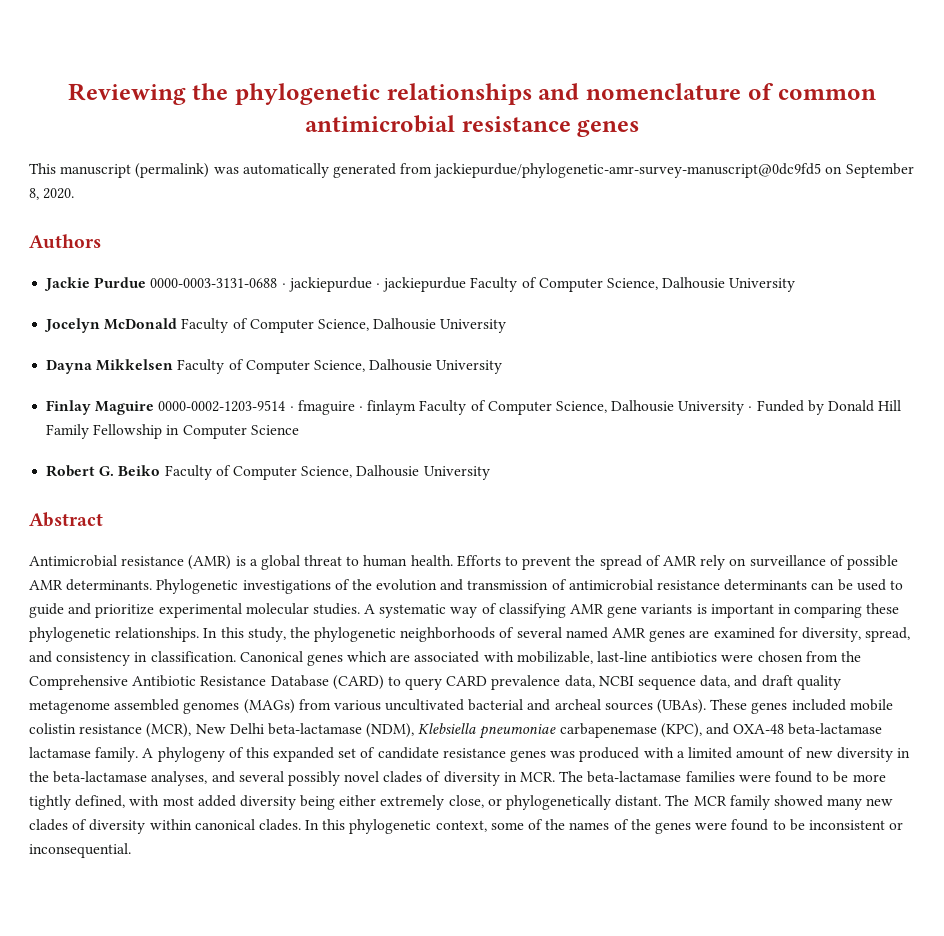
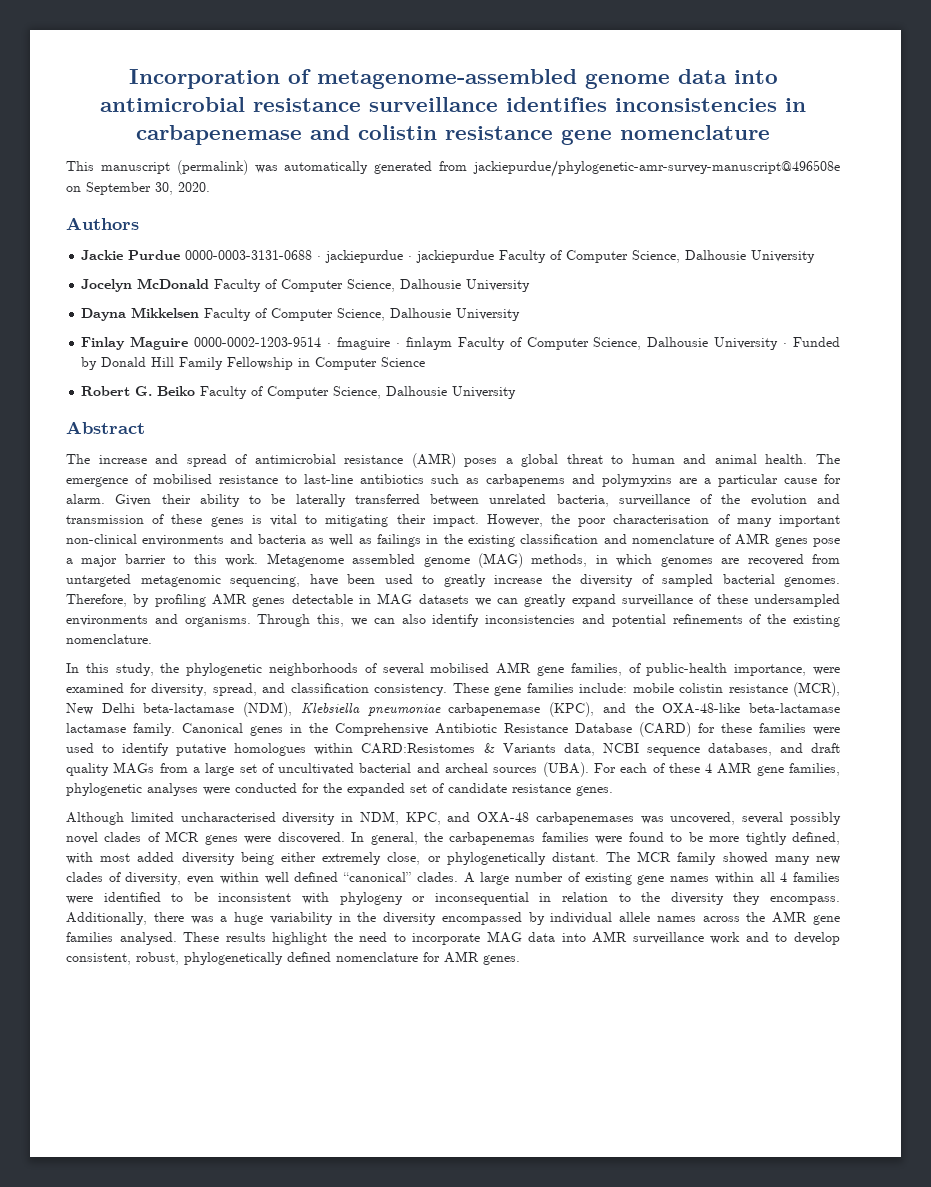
- Reviewing the phylogenetic relationships and nomenclature of common antimicrobial resistance genes
+ Incorporation of metagenome-assembled genome data into antimicrobial resistance surveillance identifies inconsistencies in carbapenemase and colistin resistance gene nomenclature
- This manuscript (permalink) was automatically generated from jackiepurdue/phylogenetic-amr-survey-manuscript@0dc9fd5 on September 8, 2020.
+ This manuscript (permalink) was automatically generated from jackiepurdue/phylogenetic-amr-survey-manuscript@496508e on September 30, 2020.
- Antimicrobial resistance (AMR) is a global threat to human health. Efforts to prevent the spread of AMR rely on surveillance of possible AMR determinants. Phylogenetic investigations of the evolution and transmission of antimicrobial resistance determinants can be used to guide and prioritize experimental molecular studies. A systematic way of classifying AMR gene variants is important in comparing these phylogenetic relationships. In this study, the phylogenetic neighborhoods of several named AMR genes are examined for diversity, spread, and consistency in classification. Canonical genes which are associated with mobilizable, last-line antibiotics were chosen from the Comprehensive Antibiotic Resistance Database (CARD) to query CARD prevalence data, NCBI sequence data, and draft quality metagenome assembled genomes (MAGs) from various uncultivated bacterial and archeal sources (UBAs). These genes included mobile colistin resistance (MCR), New Delhi beta-lactamase (NDM), Klebsiella pneumoniae carbapenemase (KPC), and OXA-48 beta-lactamase lactamase family.
+ The increase and spread of antimicrobial resistance (AMR) poses a global threat to human and animal health. The emergence of mobilised resistance to last-line antibiotics such as carbapenems and polymyxins are a particular cause for alarm. Given their ability to be laterally transferred between unrelated bacteria, surveillance of the evolution and transmission of these genes is vital to mitigating their impact. However, the poor characterisation of many important non-clinical environments and bacteria as well as failings in the existing classification and nomenclature of AMR genes pose a major barrier to this work. Metagenome assembled genome (MAG) methods, in which genomes are recovered from untargeted metagenomic sequencing, have been used to greatly increase the diversity of sampled bacterial genomes. Therefore, by profiling AMR genes detectable in MAG datasets we can greatly expand surveillance of these undersampled environments and organisms. Through this, we can also identify inconsistencies and potential refinements of the existing nomenclature.
+ In this study, the phylogenetic neighborhoods of several mobilised AMR gene families, of public-health importance, were examined for diversity, spread, and classification consistency. These gene families include: mobile colistin resistance (MCR), New Delhi beta-lactamase (NDM), Klebsiella pneumoniae carbapenemase (KPC), and the OXA-48-like beta-lactamase lactamase family.
- A phylogeny of this expanded set of candidate resistance genes was produced with a limited amount of new diversity in the beta-lactamase analyses, and several possibly novel clades of diversity in MCR. The beta-lactamase families were found to be more tightly defined, with most added diversity being either extremely close, or phylogenetically distant.
+ Canonical genes in the Comprehensive Antibiotic Resistance Database (CARD) for these families were used to identify putative homologues within CARD:Resistomes & Variants data, NCBI sequence databases, and draft quality MAGs from a large set of uncultivated bacterial and archeal sources (UBA). For each of these 4 AMR gene families, phylogenetic analyses were conducted for the expanded set of candidate resistance genes.
+ Although limited uncharacterised diversity in NDM, KPC, and OXA-48 carbapenemases was uncovered, several possibly novel clades of MCR genes were discovered. In general, the carbapenemas families were found to be more tightly defined, with most added diversity being either extremely close, or phylogenetically distant.
- The MCR family showed many new clades of diversity within canonical clades. In this phylogenetic context, some of the names of the genes were found to be inconsistent or inconsequential.
+ The MCR family showed many new clades of diversity, even within well defined “canonical” clades. A large number of existing gene names within all 4 families were identified to be inconsistent with phylogeny or inconsequential in relation to the diversity they encompass. Additionally, there was a huge variability in the diversity encompassed by individual allele names across the AMR gene families analysed. These results highlight the need to incorporate MAG data into AMR surveillance work and to develop consistent, robust, phylogenetically defined nomenclature for AMR genes.

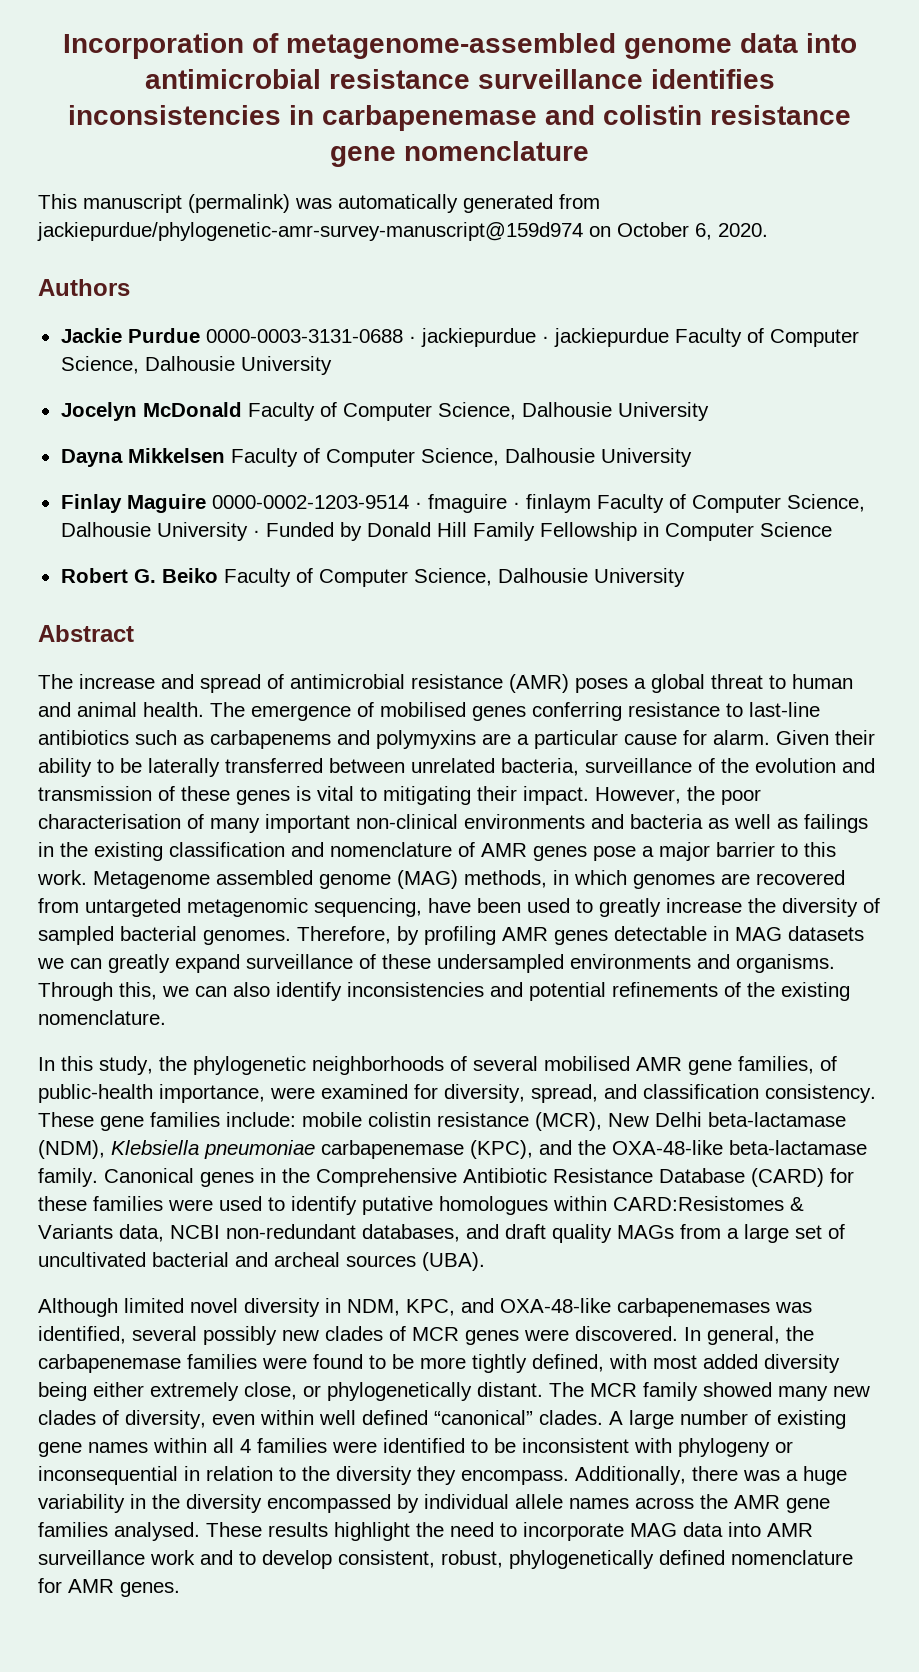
- This manuscript (permalink) was automatically generated from jackiepurdue/phylogenetic-amr-survey-manuscript@496508e on September 30, 2020.
+ This manuscript (permalink) was automatically generated from jackiepurdue/phylogenetic-amr-survey-manuscript@159d974 on October 6, 2020.
- The emergence of mobilised resistance to last-line antibiotics such as carbapenems and polymyxins are a particular cause for alarm.
+ The emergence of mobilised genes conferring resistance to last-line antibiotics such as carbapenems and polymyxins are a particular cause for alarm.
- These gene families include: mobile colistin resistance (MCR), New Delhi beta-lactamase (NDM), Klebsiella pneumoniae carbapenemase (KPC), and the OXA-48-like beta-lactamase lactamase family.
+ These gene families include: mobile colistin resistance (MCR), New Delhi beta-lactamase (NDM), Klebsiella pneumoniae carbapenemase (KPC), and the OXA-48-like beta-lactamase family.
- Canonical genes in the Comprehensive Antibiotic Resistance Database (CARD) for these families were used to identify putative homologues within CARD:Resistomes & Variants data, NCBI sequence databases, and draft quality MAGs from a large set of uncultivated bacterial and archeal sources (UBA). For each of these 4 AMR gene families, phylogenetic analyses were conducted for the expanded set of candidate resistance genes.
+ Canonical genes in the Comprehensive Antibiotic Resistance Database (CARD) for these families were used to identify putative homologues within CARD:Resistomes & Variants data, NCBI non-redundant databases, and draft quality MAGs from a large set of uncultivated bacterial and archeal sources (UBA).
- Although limited uncharacterised diversity in NDM, KPC, and OXA-48 carbapenemases was uncovered, several possibly novel clades of MCR genes were discovered.
+ Although limited novel diversity in NDM, KPC, and OXA-48-like carbapenemases was identified, several possibly new clades of MCR genes were discovered.
- In general, the carbapenemas families were found to be more tightly defined, with most added diversity being either extremely close, or phylogenetically distant.
+ In general, the carbapenemase families were found to be more tightly defined, with most added diversity being either extremely close, or phylogenetically distant.

